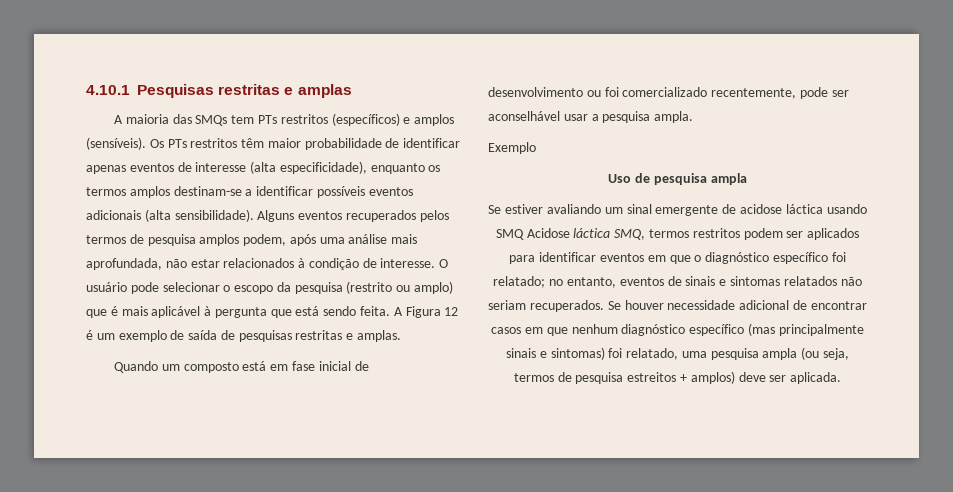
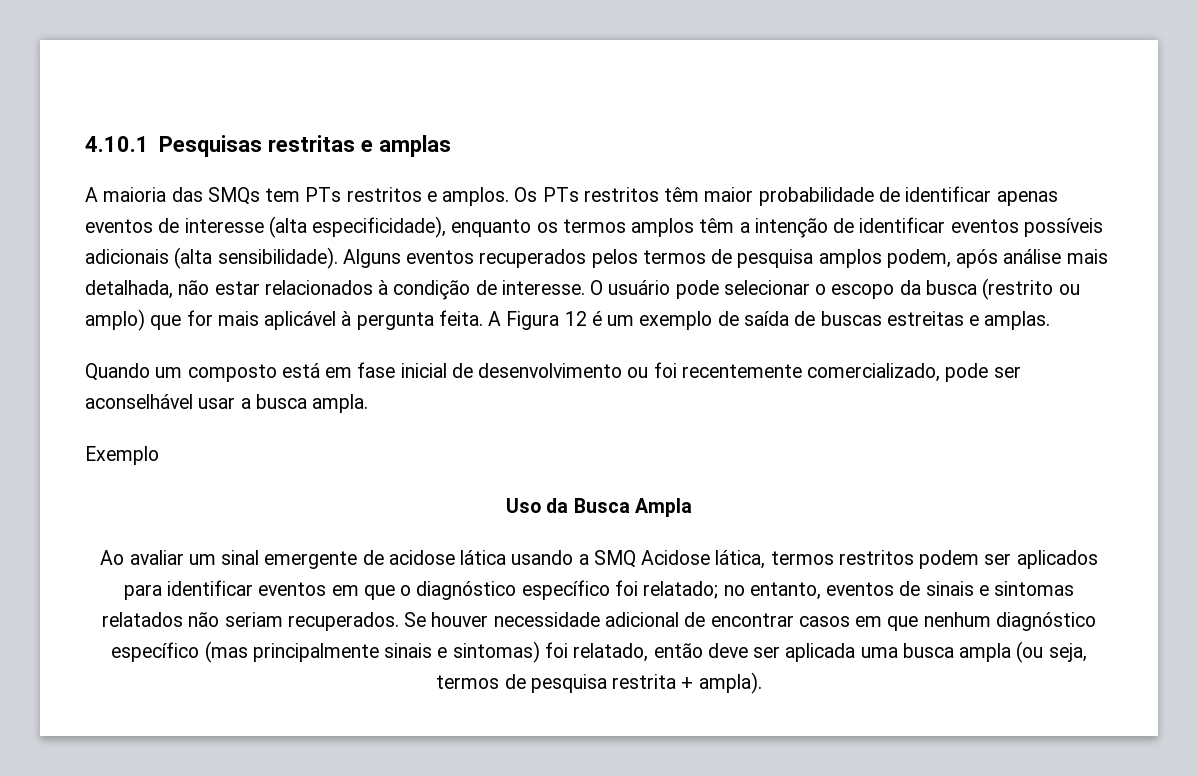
- A maioria das SMQs tem PTs restritos (específicos) e amplos (sensíveis).
+ A maioria das SMQs tem PTs restritos e amplos.
- Os PTs restritos têm maior probabilidade de identificar apenas eventos de interesse (alta especificidade), enquanto os termos amplos destinam-se a identificar possíveis eventos adicionais (alta sensibilidade).
+ Os PTs restritos têm maior probabilidade de identificar apenas eventos de interesse (alta especificidade), enquanto os termos amplos têm a intenção de identificar eventos possíveis adicionais (alta sensibilidade).
- Alguns eventos recuperados pelos termos de pesquisa amplos podem, após uma análise mais aprofundada, não estar relacionados à condição de interesse.
+ Alguns eventos recuperados pelos termos de pesquisa amplos podem, após análise mais detalhada, não estar relacionados à condição de interesse.
- O usuário pode selecionar o escopo da pesquisa (restrito ou amplo) que é mais aplicável à pergunta que está sendo feita.
+ O usuário pode selecionar o escopo da busca (restrito ou amplo) que for mais aplicável à pergunta feita.
- A Figura 12 é um exemplo de saída de pesquisas restritas e amplas.
+ A Figura 12 é um exemplo de saída de buscas estreitas e amplas.
- Quando um composto está em fase inicial de desenvolvimento ou foi comercializado recentemente, pode ser aconselhável usar a pesquisa ampla.
+ Quando um composto está em fase inicial de desenvolvimento ou foi recentemente comercializado, pode ser aconselhável usar a busca ampla.
- Uso de pesquisa ampla
- Se estiver avaliando um sinal emergente de acidose láctica usando SMQ Acidose láctica SMQ, termos restritos podem ser aplicados para identificar eventos em que o diagnóstico específico foi relatado; no entanto, eventos de sinais e sintomas relatados não seriam recuperados.
+ Uso da Busca Ampla
+ Ao avaliar um sinal emergente de acidose lática usando a SMQ Acidose lática, termos restritos podem ser aplicados para identificar eventos em que o diagnóstico específico foi relatado; no entanto, eventos de sinais e sintomas relatados não seriam recuperados.
- Se houver necessidade adicional de encontrar casos em que nenhum diagnóstico específico (mas principalmente sinais e sintomas) foi relatado, uma pesquisa ampla (ou seja, termos de pesquisa estreitos + amplos) deve ser aplicada.
+ Se houver necessidade adicional de encontrar casos em que nenhum diagnóstico específico (mas principalmente sinais e sintomas) foi relatado, então deve ser aplicada uma busca ampla (ou seja, termos de pesquisa restrita + ampla).

